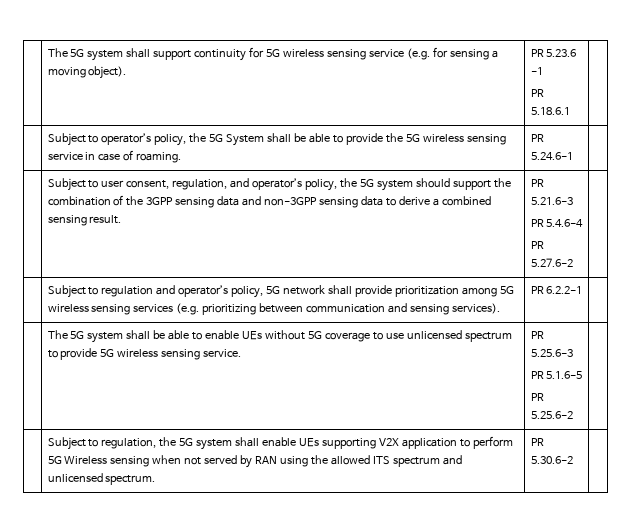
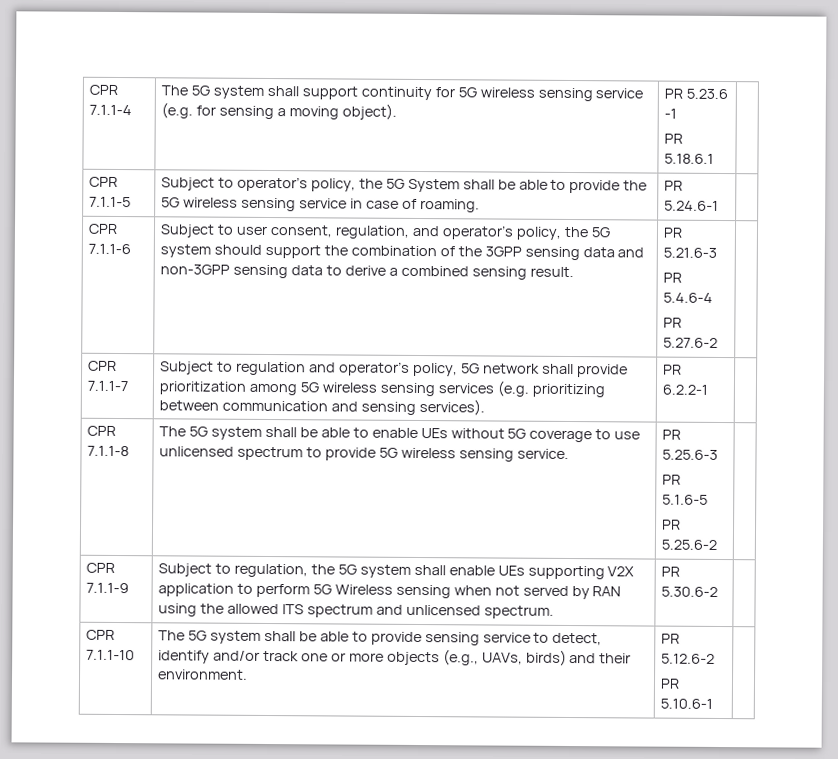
- | The 5G system shall support continuity for 5G wireless sensing service (e.g. for sensing a moving object). | PR 5.23.6 -1
+ CPR 7.1.1-4 | The 5G system shall support continuity for 5G wireless sensing service (e.g. for sensing a moving object). | PR 5.23.6 -1
- | Subject to operator’s policy, the 5G System shall be able to provide the 5G wireless sensing service in case of roaming. | PR 5.24.6-1 |
+ CPR 7.1.1-5 | Subject to operator’s policy, the 5G System shall be able to provide the 5G wireless sensing service in case of roaming. | PR 5.24.6-1 |
- | Subject to user consent, regulation, and operator’s policy, the 5G system should support the combination of the 3GPP sensing data and non-3GPP sensing data to derive a combined sensing result. | PR 5.21.6-3
+ CPR 7.1.1-6 | Subject to user consent, regulation, and operator’s policy, the 5G system should support the combination of the 3GPP sensing data and non-3GPP sensing data to derive a combined sensing result. | PR 5.21.6-3
- | Subject to regulation and operator’s policy, 5G network shall provide prioritization among 5G wireless sensing services (e.g. prioritizing between communication and sensing services). | PR 6.2.2-1 |
+ CPR 7.1.1-7 | Subject to regulation and operator’s policy, 5G network shall provide prioritization among 5G wireless sensing services (e.g. prioritizing between communication and sensing services). | PR 6.2.2-1 |
- | The 5G system shall be able to enable UEs without 5G coverage to use unlicensed spectrum to provide 5G wireless sensing service. | PR 5.25.6-3
+ CPR 7.1.1-8 | The 5G system shall be able to enable UEs without 5G coverage to use unlicensed spectrum to provide 5G wireless sensing service. | PR 5.25.6-3
- | Subject to regulation, the 5G system shall enable UEs supporting V2X application to perform 5G Wireless sensing when not served by RAN using the allowed ITS spectrum and unlicensed spectrum. | PR 5.30.6-2 |
+ CPR 7.1.1-9 | Subject to regulation, the 5G system shall enable UEs supporting V2X application to perform 5G Wireless sensing when not served by RAN using the allowed ITS spectrum and unlicensed spectrum. | PR 5.30.6-2 |
+ CPR 7.1.1-10 | The 5G system shall be able to provide sensing service to detect, identify and/or track one or more objects (e.g., UAVs, birds) and their environment. | PR 5.12.6-2
+ PR 5.10.6-1 |

